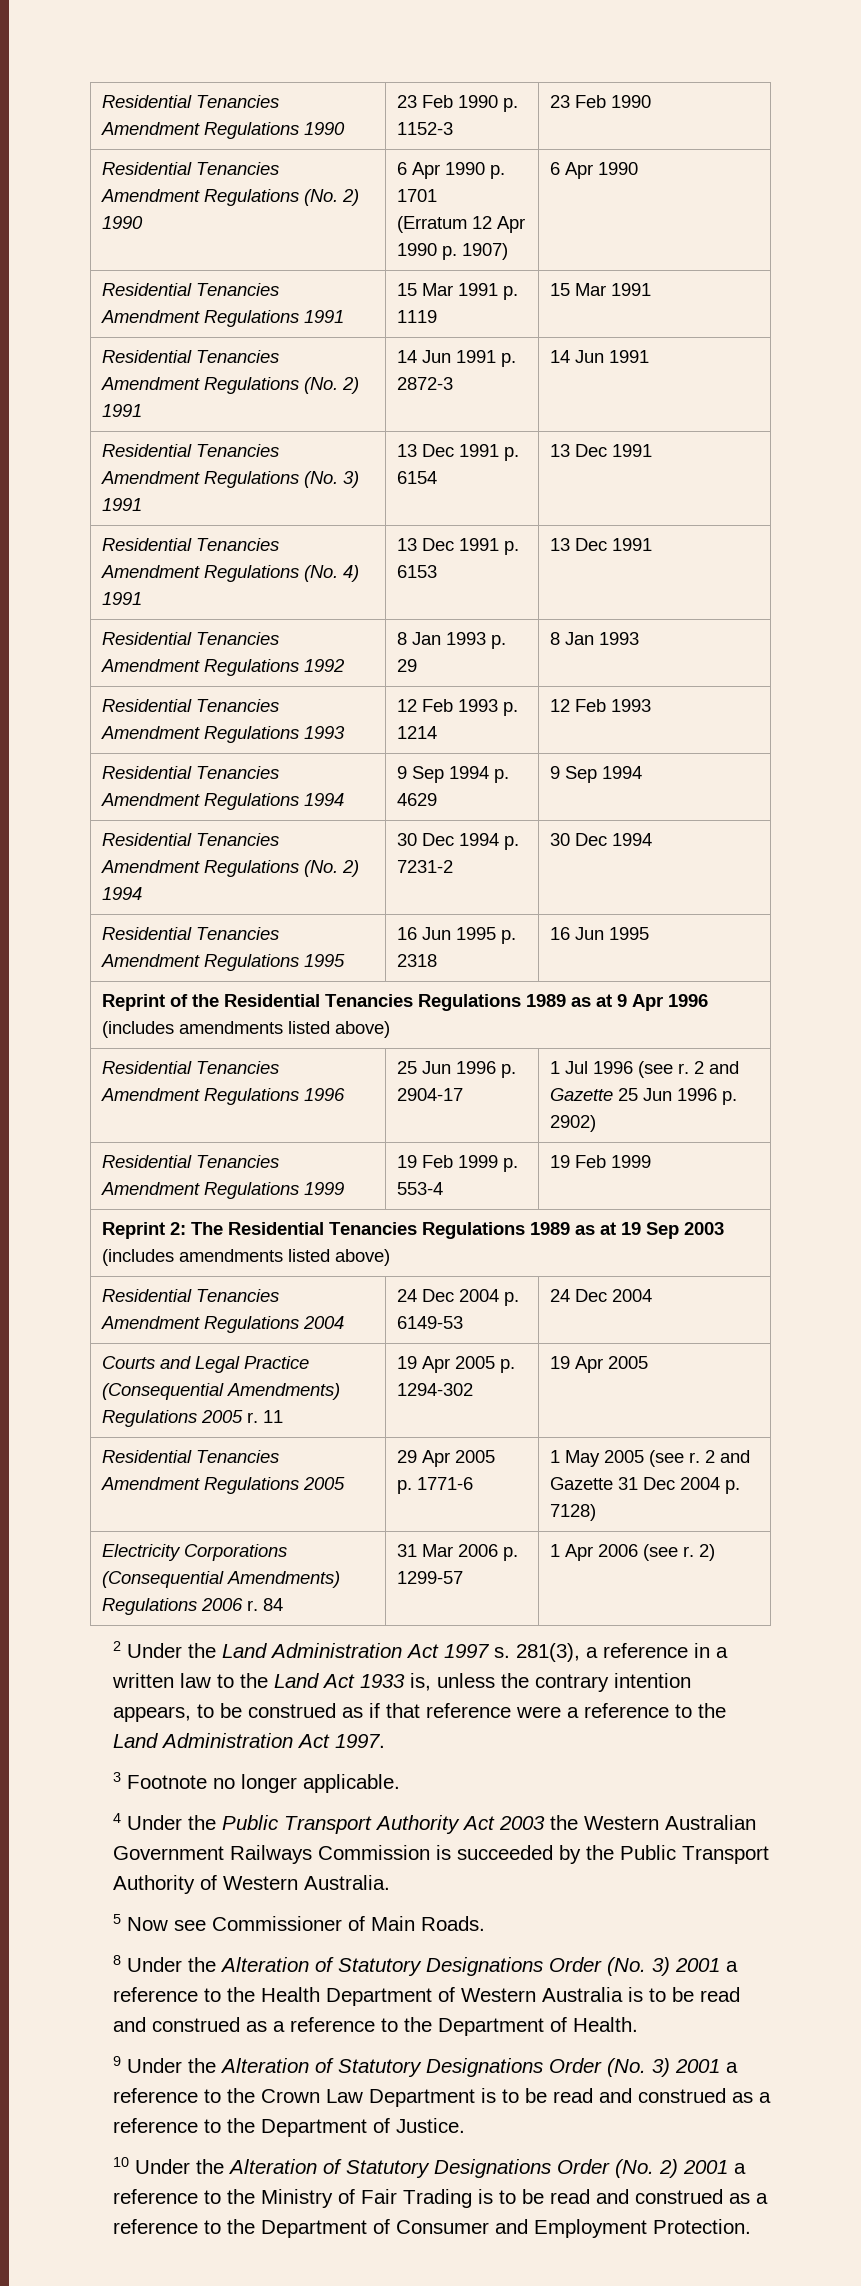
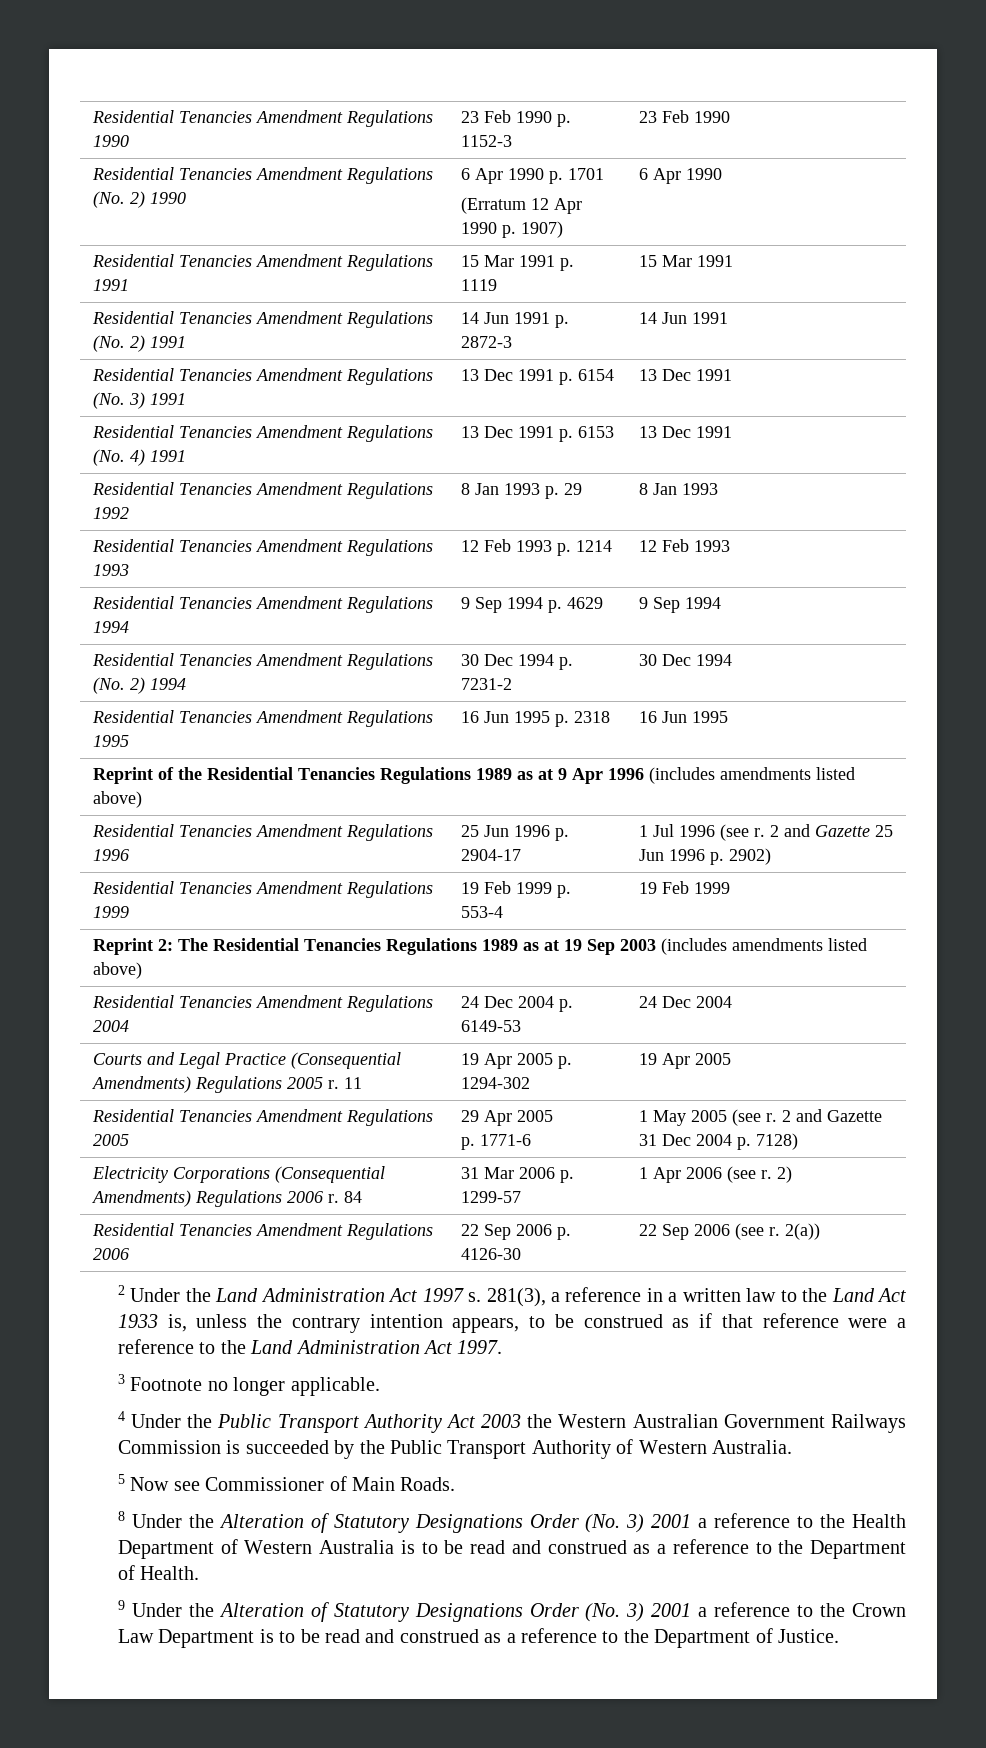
+ Residential Tenancies Amendment Regulations 2006 | 22 Sep 2006 p. 4126-30 | 22 Sep 2006 (see r. 2(a))
- 10 Under the Alteration of Statutory Designations Order (No. 2) 2001 a reference to the Ministry of Fair Trading is to be read and construed as a reference to the Department of Consumer and Employment Protection.

